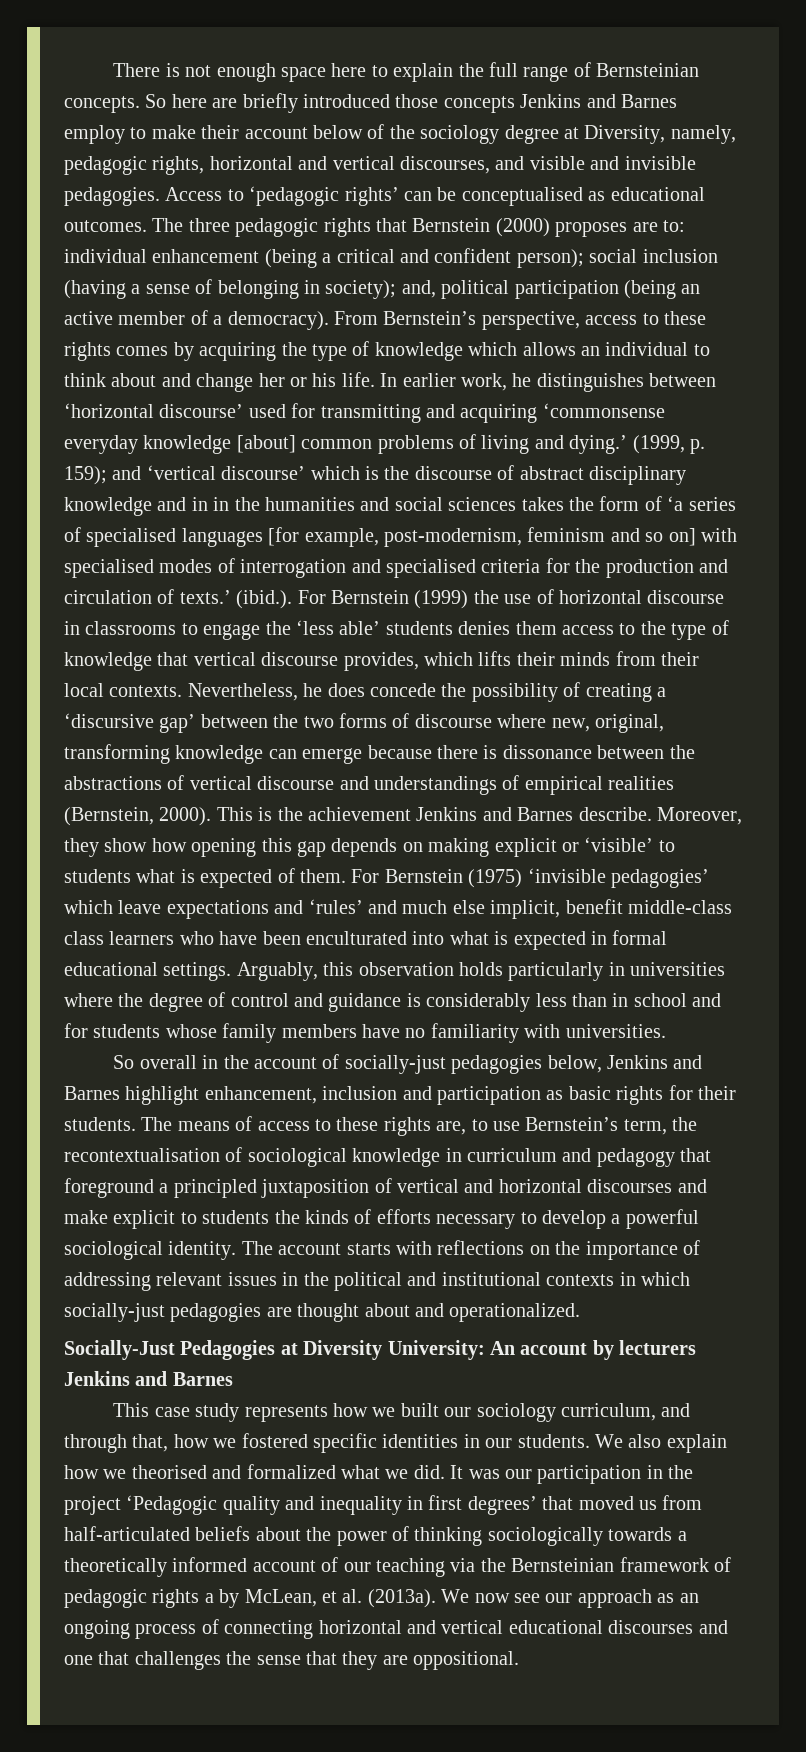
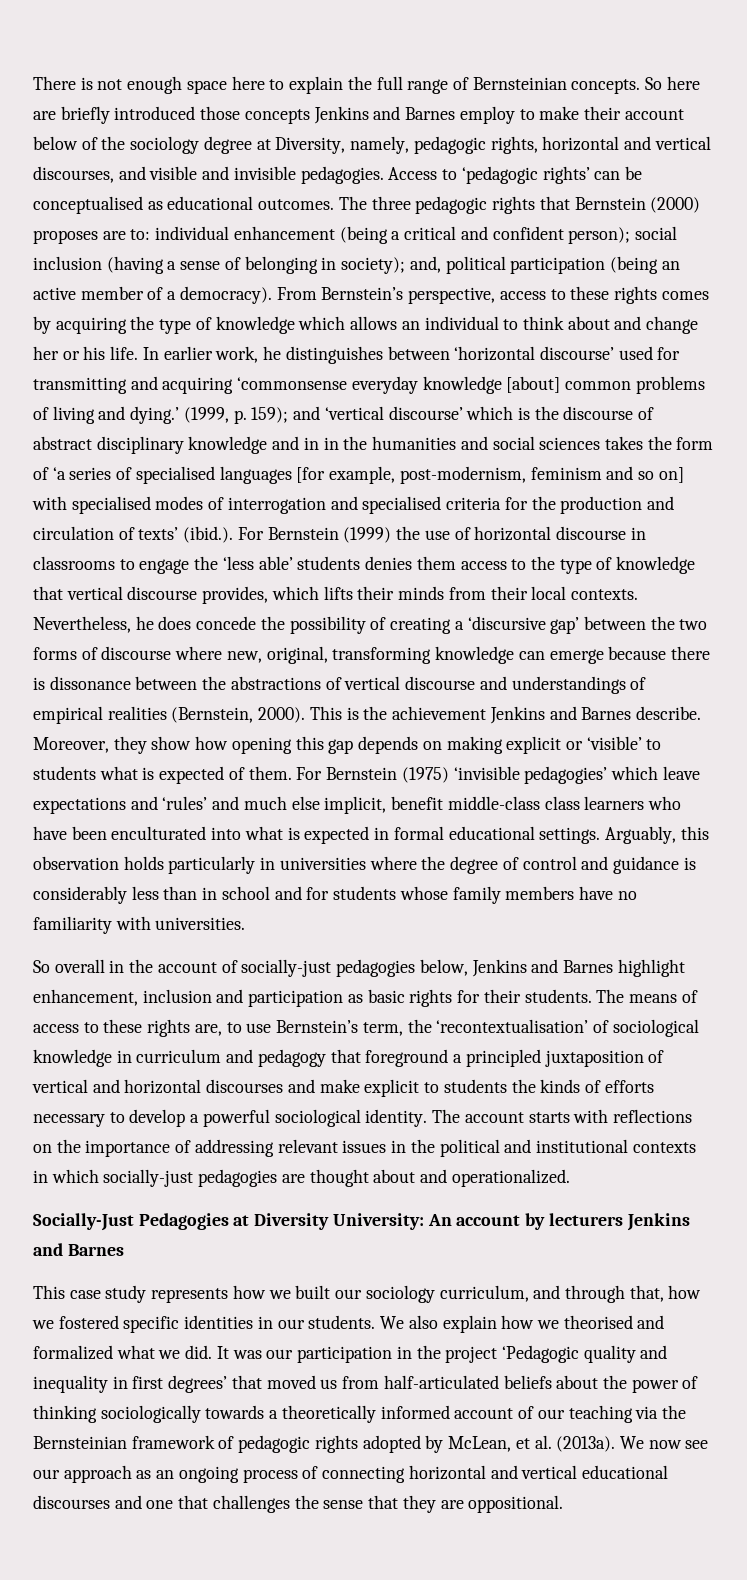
- and ‘vertical discourse’ which is the discourse of abstract disciplinary knowledge and in in the humanities and social sciences takes the form of ‘a series of specialised languages [for example, post-modernism, feminism and so on] with specialised modes of interrogation and specialised criteria for the production and circulation of texts.’ (ibid.). For Bernstein (1999) the use of horizontal discourse in classrooms to engage the ‘less able’ students denies them access to the type of knowledge that vertical discourse provides, which lifts their minds from their local contexts.
+ and ‘vertical discourse’ which is the discourse of abstract disciplinary knowledge and in in the humanities and social sciences takes the form of ‘a series of specialised languages [for example, post-modernism, feminism and so on] with specialised modes of interrogation and specialised criteria for the production and circulation of texts’ (ibid.). For Bernstein (1999) the use of horizontal discourse in classrooms to engage the ‘less able’ students denies them access to the type of knowledge that vertical discourse provides, which lifts their minds from their local contexts.
- The means of access to these rights are, to use Bernstein’s term, the recontextualisation of sociological knowledge in curriculum and pedagogy that foreground a principled juxtaposition of vertical and horizontal discourses and make explicit to students the kinds of efforts necessary to develop a powerful sociological identity.
+ The means of access to these rights are, to use Bernstein’s term, the ‘recontextualisation’ of sociological knowledge in curriculum and pedagogy that foreground a principled juxtaposition of vertical and horizontal discourses and make explicit to students the kinds of efforts necessary to develop a powerful sociological identity.
- It was our participation in the project ‘Pedagogic quality and inequality in first degrees’ that moved us from half-articulated beliefs about the power of thinking sociologically towards a theoretically informed account of our teaching via the Bernsteinian framework of pedagogic rights a by McLean, et al. (2013a).
+ It was our participation in the project ‘Pedagogic quality and inequality in first degrees’ that moved us from half-articulated beliefs about the power of thinking sociologically towards a theoretically informed account of our teaching via the Bernsteinian framework of pedagogic rights adopted by McLean, et al. (2013a).

